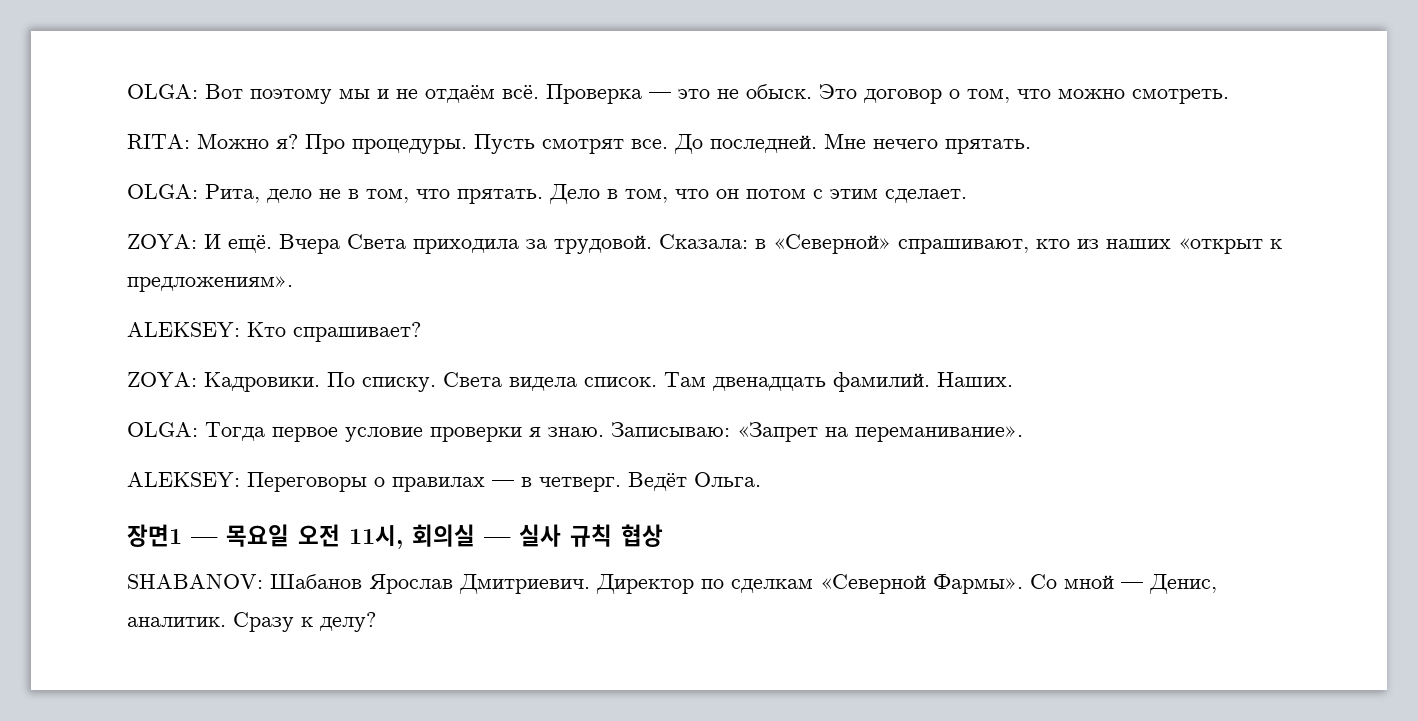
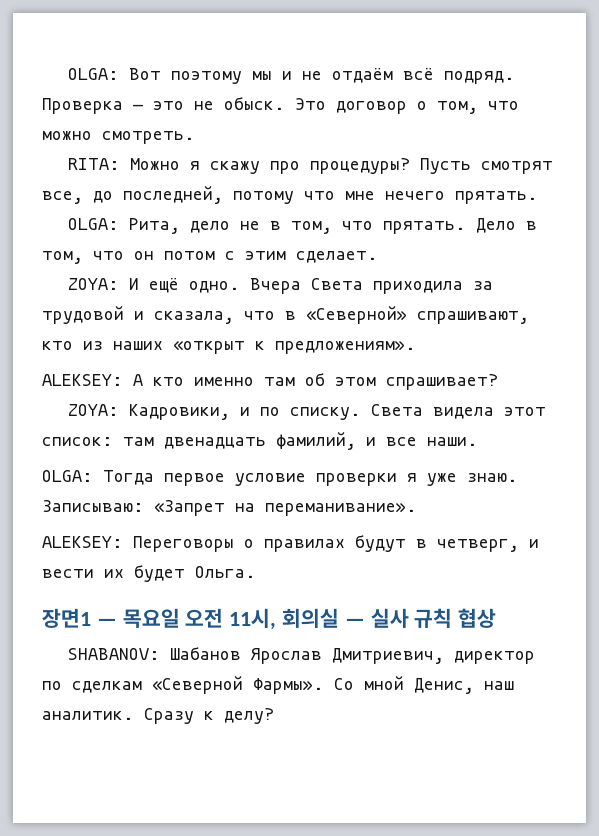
- OLGA: Вот поэтому мы и не отдаём всё.
+ OLGA: Вот поэтому мы и не отдаём всё подряд.
- RITA: Можно я? Про процедуры. Пусть смотрят все. До последней. Мне нечего прятать.
+ RITA: Можно я скажу про процедуры? Пусть смотрят все, до последней, потому что мне нечего прятать.
- ZOYA: И ещё.
+ ZOYA: И ещё одно.
- Вчера Света приходила за трудовой. Сказала: в «Северной» спрашивают, кто из наших «открыт к предложениям».
+ Вчера Света приходила за трудовой и сказала, что в «Северной» спрашивают, кто из наших «открыт к предложениям».
- ALEKSEY: Кто спрашивает?
- ZOYA: Кадровики. По списку. Света видела список. Там двенадцать фамилий. Наших.
+ ALEKSEY: А кто именно там об этом спрашивает?
+ ZOYA: Кадровики, и по списку. Света видела этот список: там двенадцать фамилий, и все наши.
- OLGA: Тогда первое условие проверки я знаю.
+ OLGA: Тогда первое условие проверки я уже знаю.
- ALEKSEY: Переговоры о правилах — в четверг. Ведёт Ольга.
+ ALEKSEY: Переговоры о правилах будут в четверг, и вести их будет Ольга.
- SHABANOV: Шабанов Ярослав Дмитриевич. Директор по сделкам «Северной Фармы».
+ SHABANOV: Шабанов Ярослав Дмитриевич, директор по сделкам «Северной Фармы».
- Со мной — Денис, аналитик.
+ Со мной Денис, наш аналитик.

